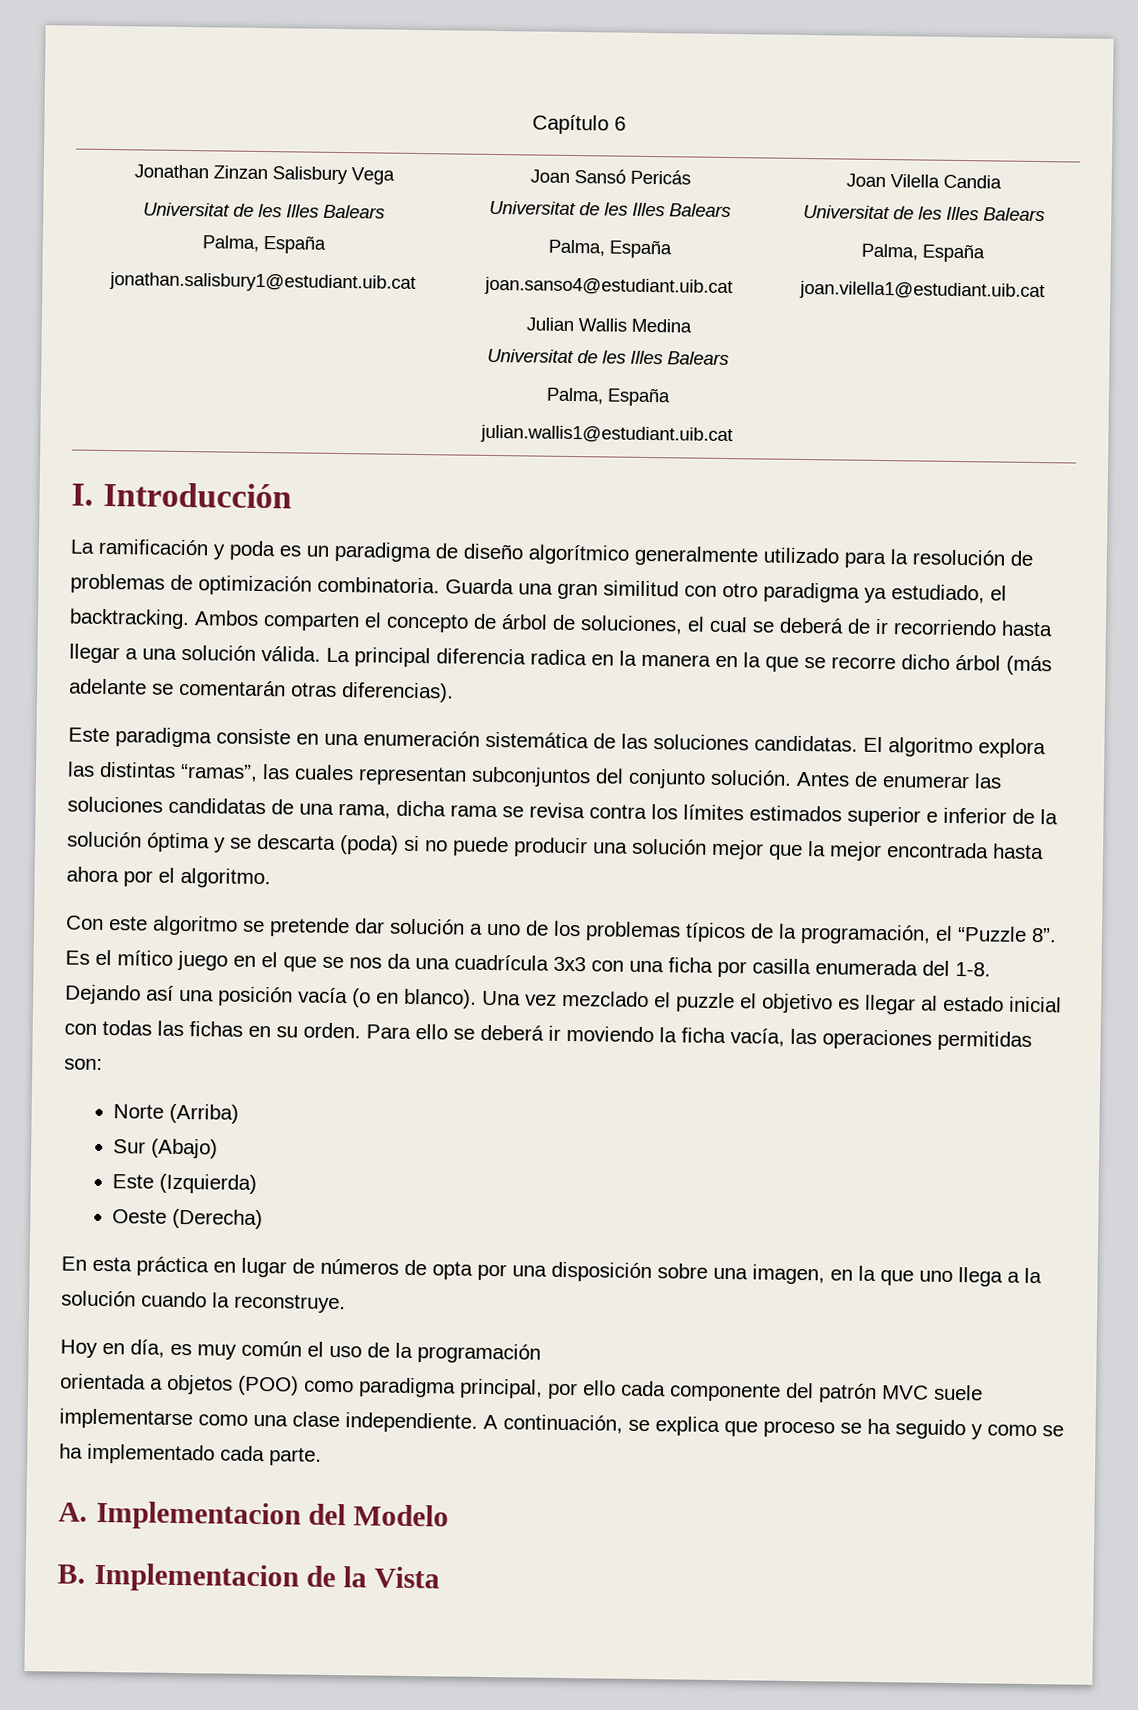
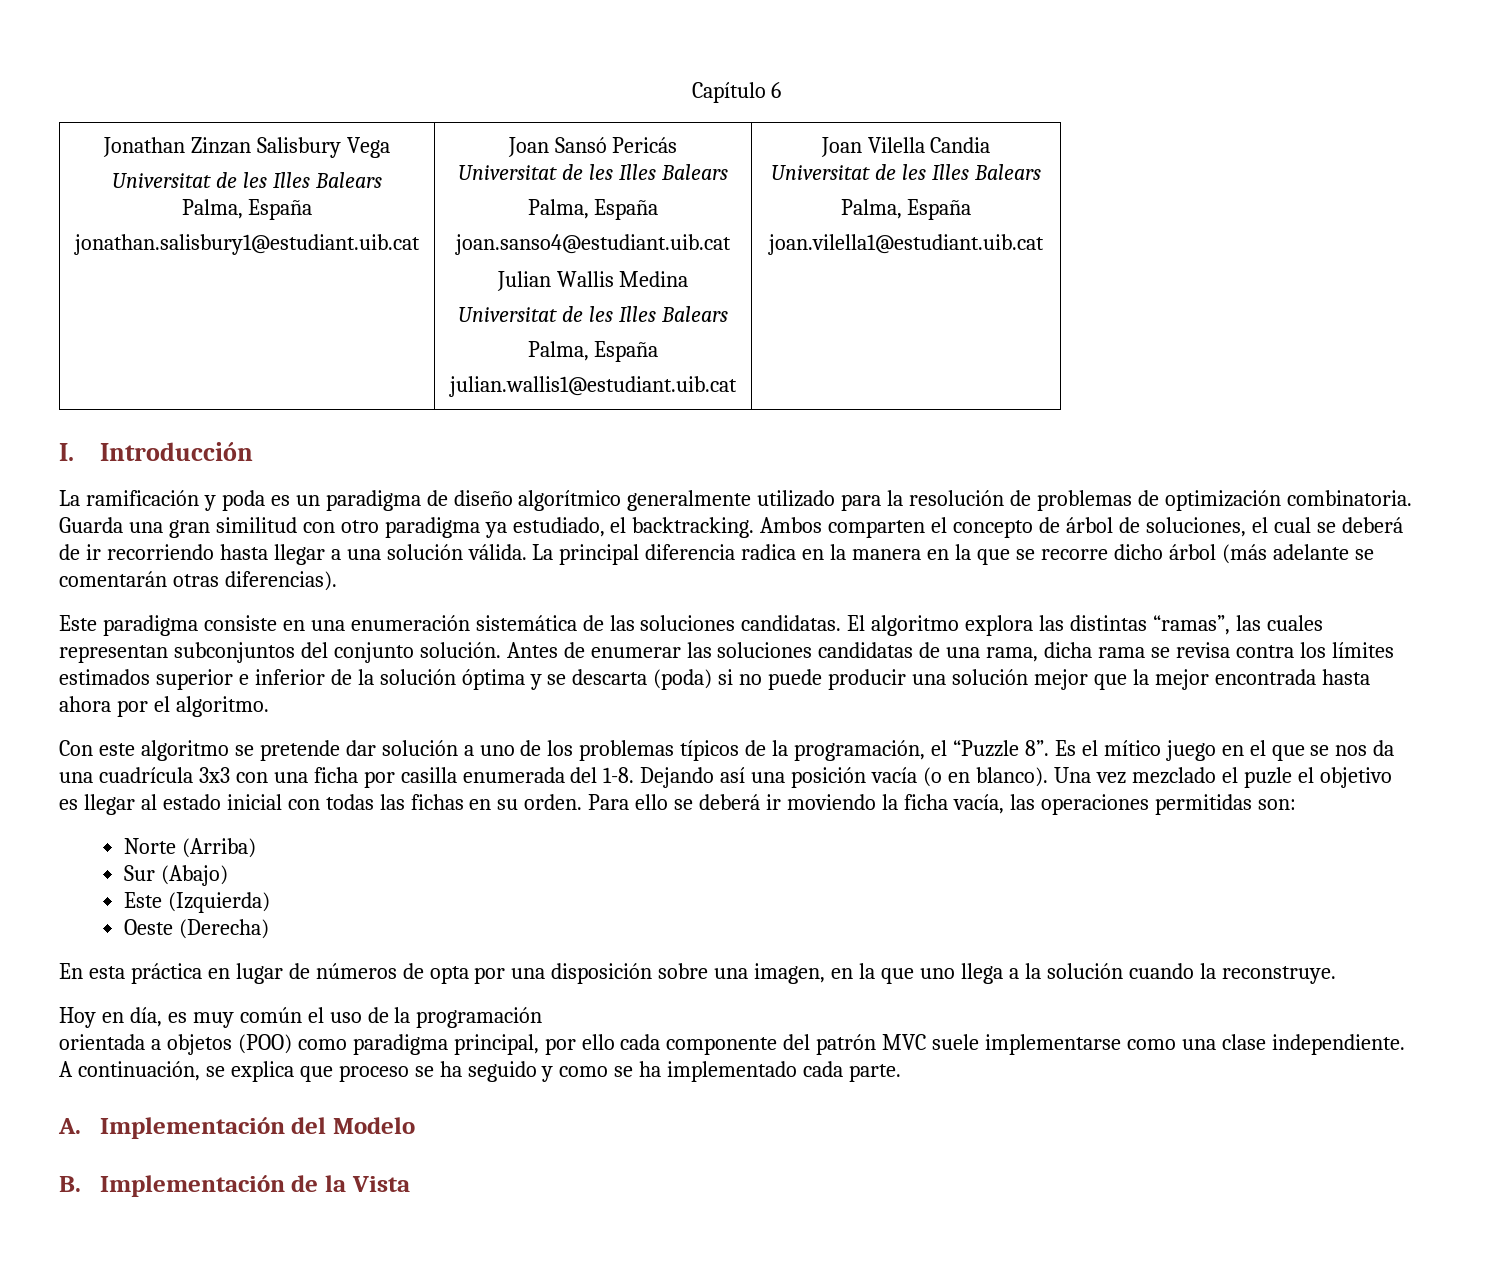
- Una vez mezclado el puzzle el objetivo es llegar al estado inicial con todas las fichas en su orden.
+ Una vez mezclado el puzle el objetivo es llegar al estado inicial con todas las fichas en su orden.
- A. Implementacion del Modelo
+ A. Implementación del Modelo
- B. Implementacion de la Vista
+ B. Implementación de la Vista

